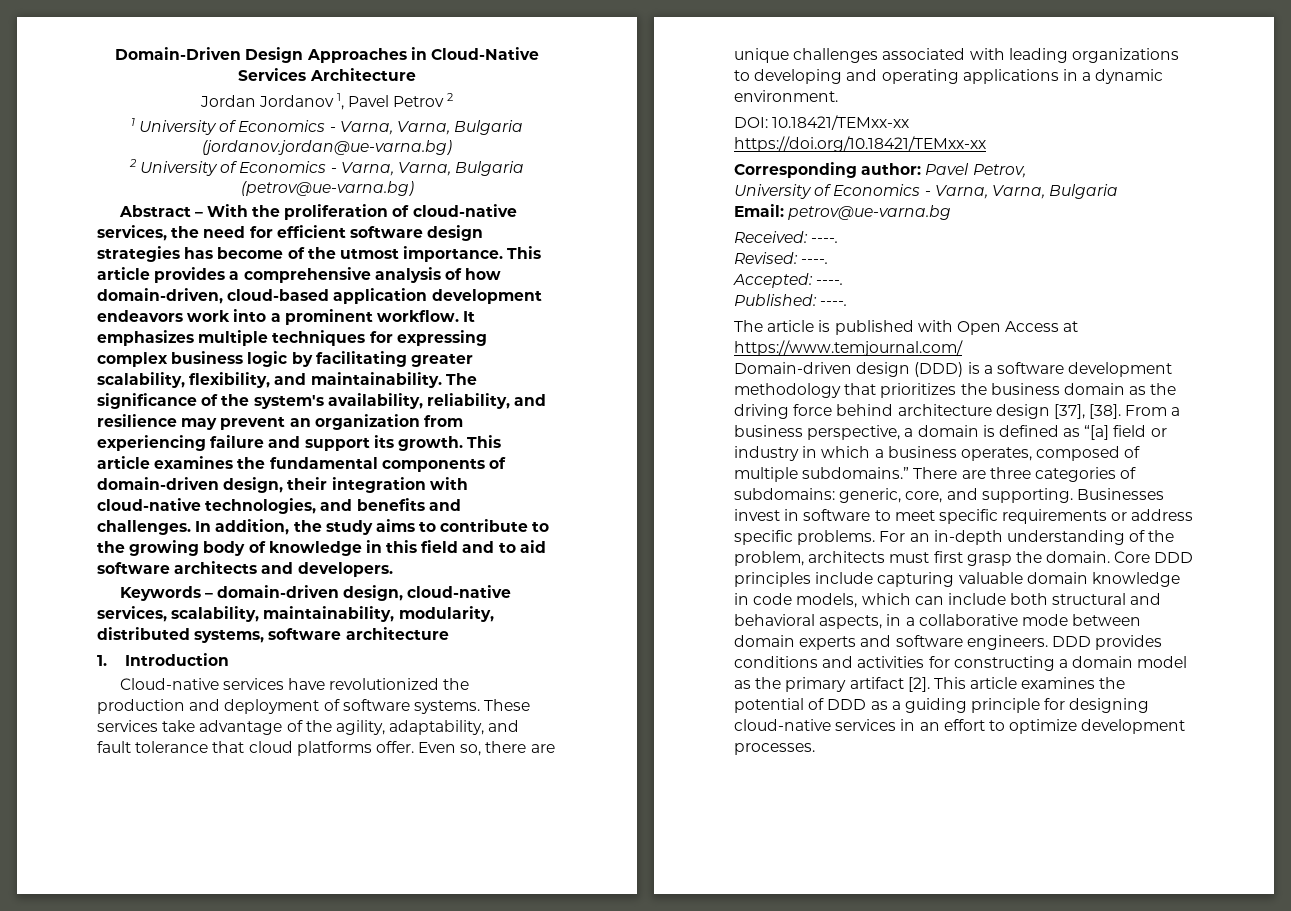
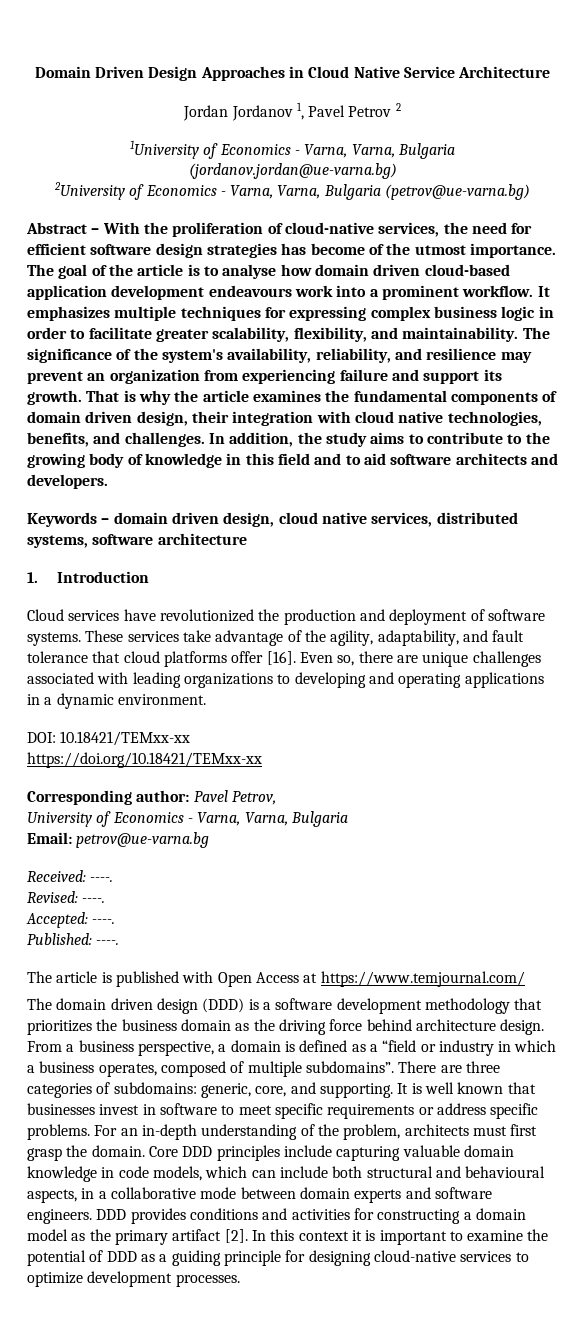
- Domain-Driven Design Approaches in Cloud-Native Services Architecture
+ Domain Driven Design Approaches in Cloud Native Service Architecture
- 1 University of Economics - Varna, Varna, Bulgaria (jordanov.jordan@ue-varna.bg)
+ 1University of Economics - Varna, Varna, Bulgaria (jordanov.jordan@ue-varna.bg)
- 2 University of Economics - Varna, Varna, Bulgaria (petrov@ue-varna.bg)
+ 2University of Economics - Varna, Varna, Bulgaria (petrov@ue-varna.bg)
- This article provides a comprehensive analysis of how domain-driven, cloud-based application development endeavors work into a prominent workflow.
+ The goal of the article is to analyse how domain driven cloud-based application development endeavours work into a prominent workflow.
- It emphasizes multiple techniques for expressing complex business logic by facilitating greater scalability, flexibility, and maintainability.
+ It emphasizes multiple techniques for expressing complex business logic in order to facilitate greater scalability, flexibility, and maintainability.
- This article examines the fundamental components of domain-driven design, their integration with cloud-native technologies, and benefits and challenges.
+ That is why the article examines the fundamental components of domain driven design, their integration with cloud native technologies, benefits, and challenges.
- Keywords – domain-driven design, cloud-native services, scalability, maintainability, modularity, distributed systems, software architecture
+ Keywords – domain driven design, cloud native services, distributed systems, software architecture
- Cloud-native services have revolutionized the production and deployment of software systems.
+ Cloud services have revolutionized the production and deployment of software systems.
- These services take advantage of the agility, adaptability, and fault tolerance that cloud platforms offer.
+ These services take advantage of the agility, adaptability, and fault tolerance that cloud platforms offer [16].
- Domain-driven design (DDD) is a software development methodology that prioritizes the business domain as the driving force behind architecture design [37], [38].
+ The domain driven design (DDD) is a software development methodology that prioritizes the business domain as the driving force behind architecture design.
- From a business perspective, a domain is defined as “[a] field or industry in which a business operates, composed of multiple subdomains.”
+ From a business perspective, a domain is defined as a “field or industry in which a business operates, composed of multiple subdomains”.
- Businesses invest in software to meet specific requirements or address specific problems.
+ It is well known that businesses invest in software to meet specific requirements or address specific problems.
- Core DDD principles include capturing valuable domain knowledge in code models, which can include both structural and behavioral aspects, in a collaborative mode between domain experts and software engineers.
+ Core DDD principles include capturing valuable domain knowledge in code models, which can include both structural and behavioural aspects, in a collaborative mode between domain experts and software engineers.
- This article examines the potential of DDD as a guiding principle for designing cloud-native services in an effort to optimize development processes.
+ In this context it is important to examine the potential of DDD as a guiding principle for designing cloud-native services to optimize development processes.

